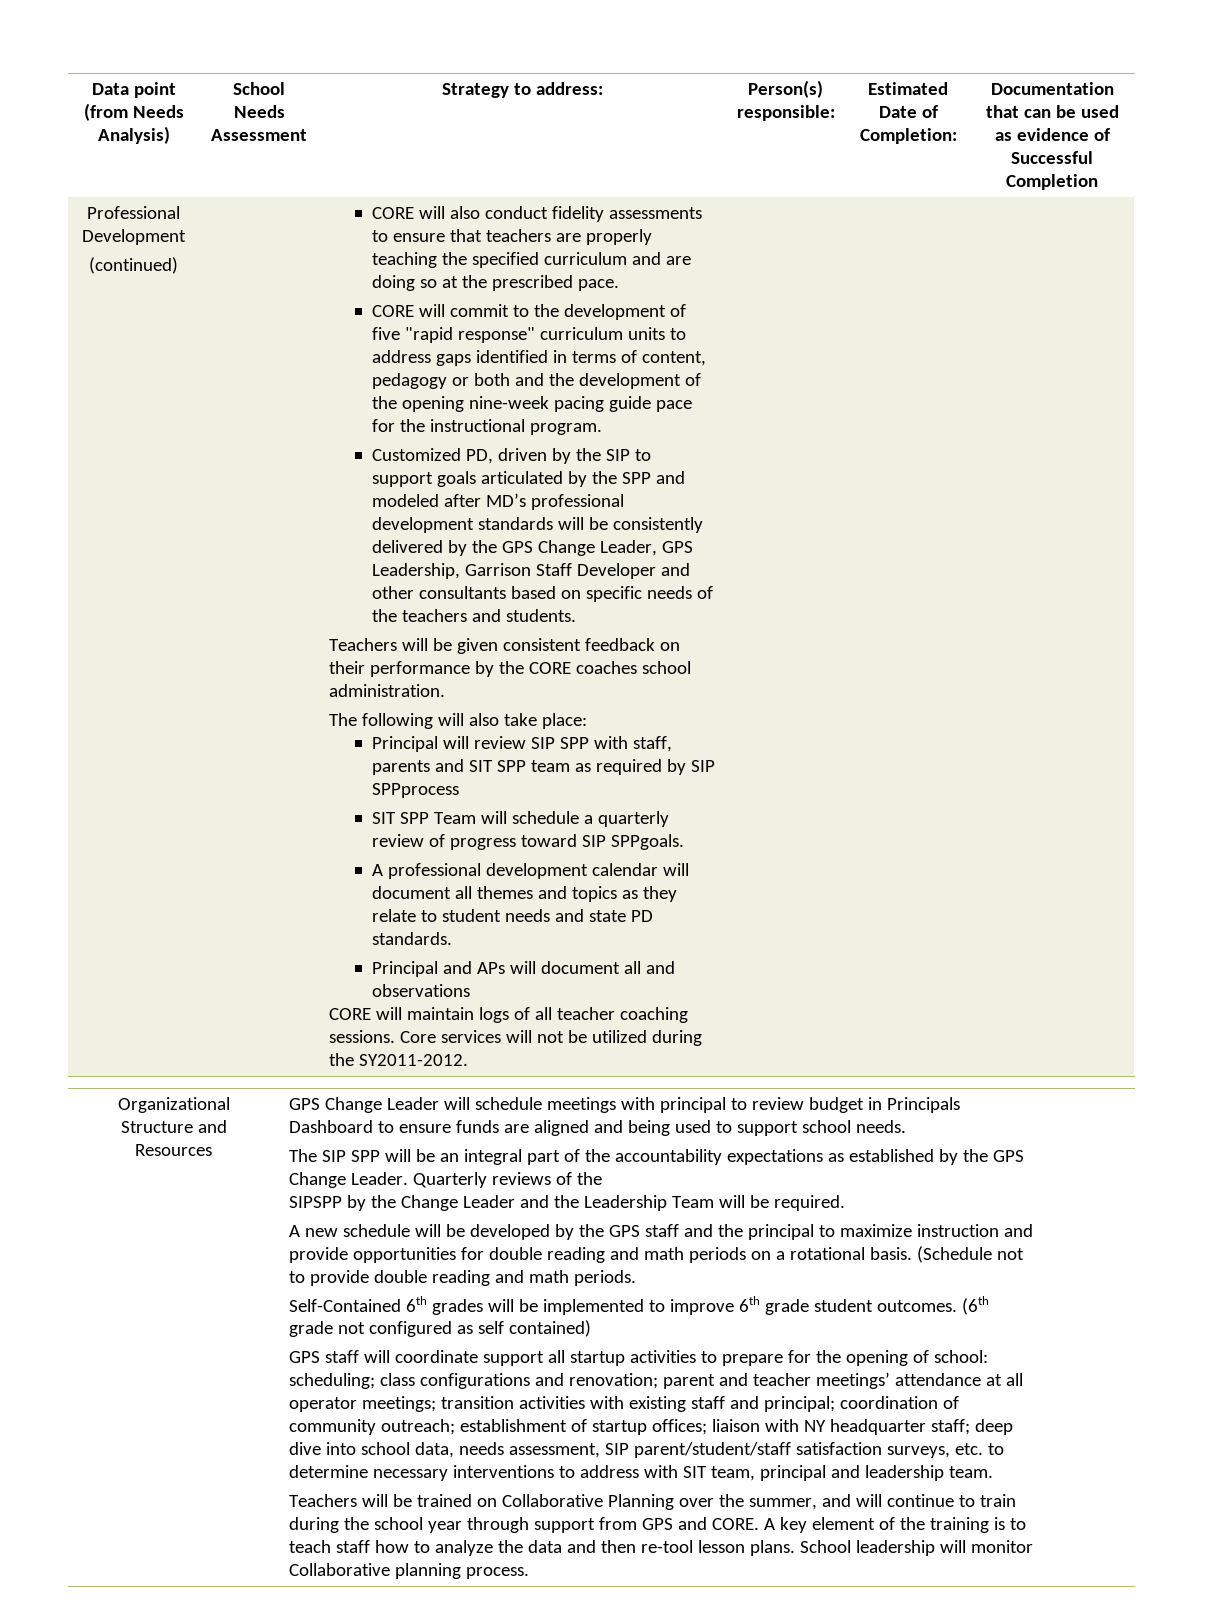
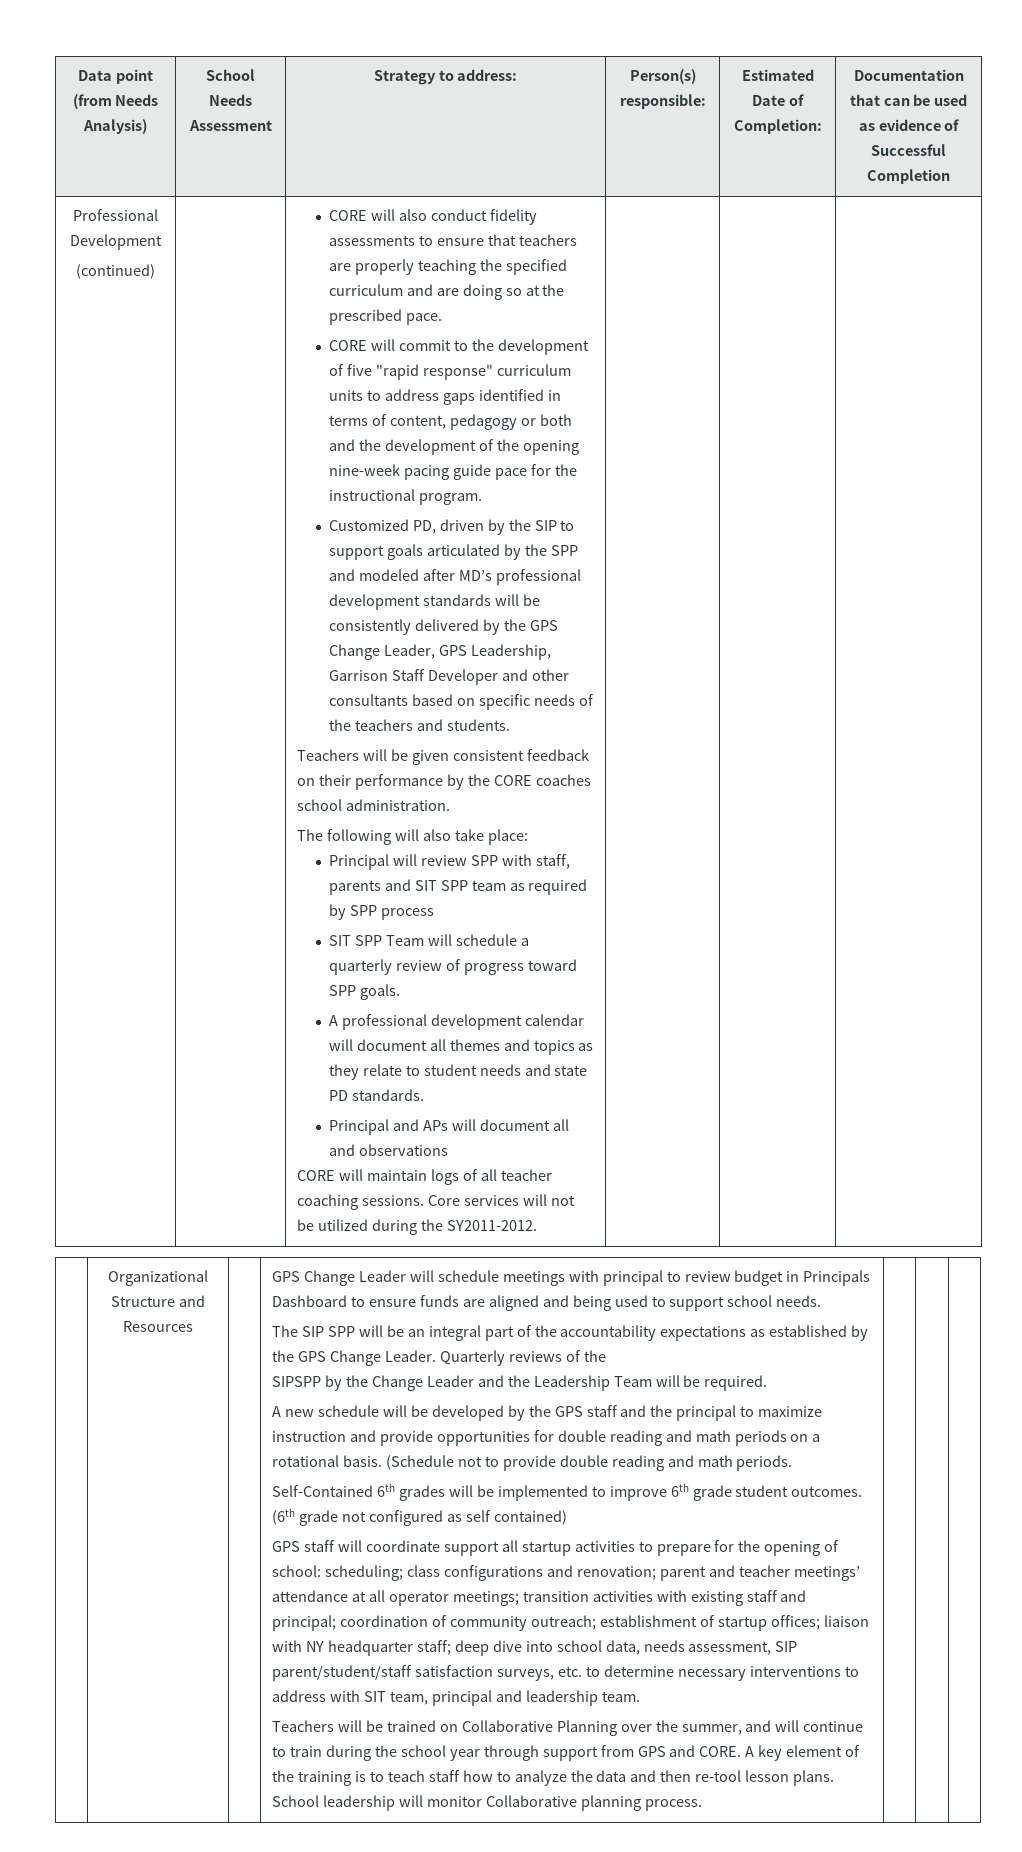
- Principal will review SIP SPP with staff, parents and SIT SPP team as required by SIP SPPprocess
+ Principal will review SPP with staff, parents and SIT SPP team as required by SPP process
- SIT SPP Team will schedule a quarterly review of progress toward SIP SPPgoals.
+ SIT SPP Team will schedule a quarterly review of progress toward SPP goals.

